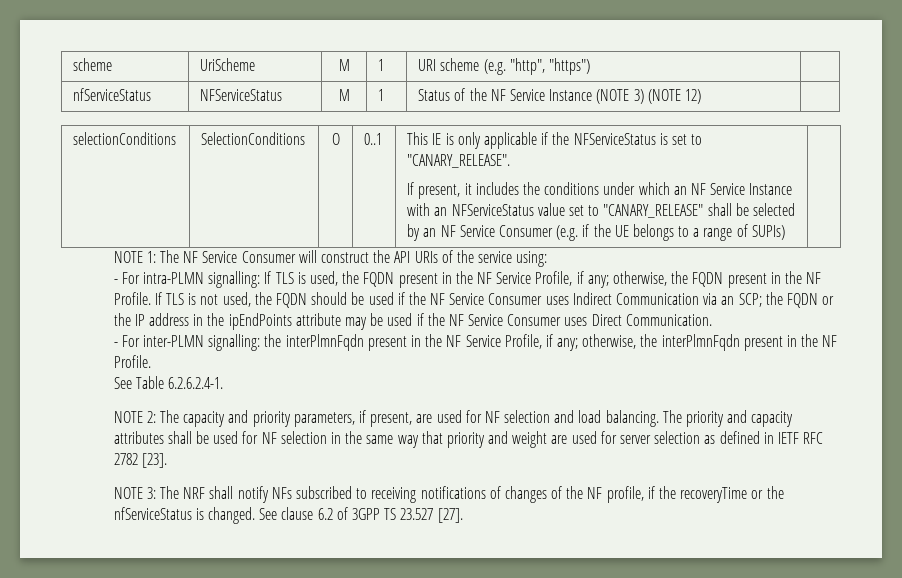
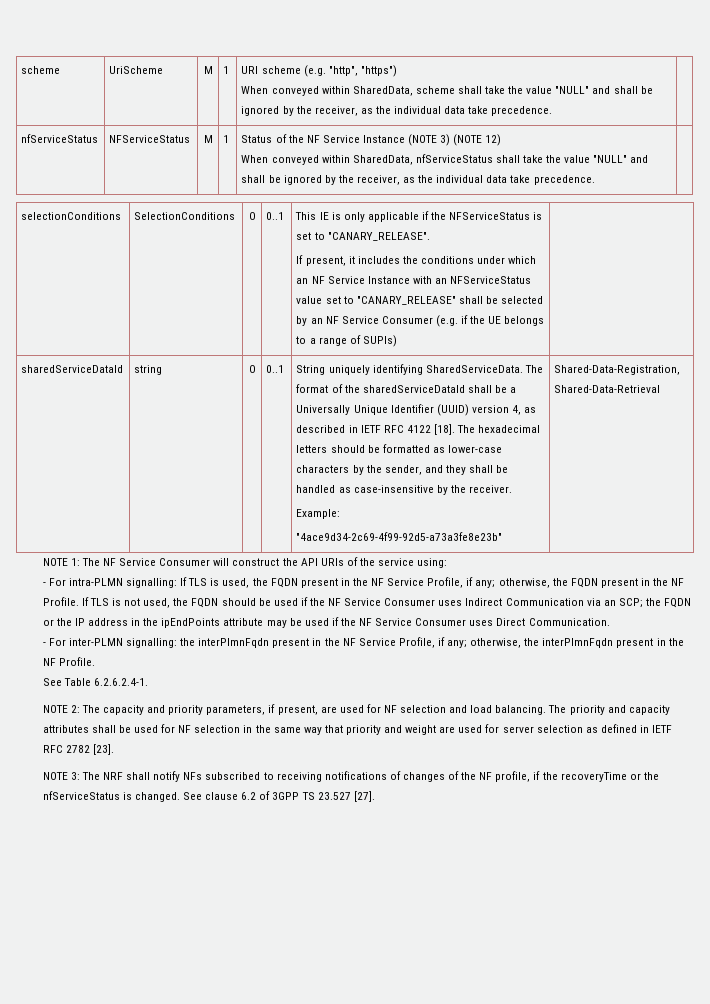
- scheme | UriScheme | M | 1 | URI scheme (e.g. "http", "https") |
+ scheme | UriScheme | M | 1 | URI scheme (e.g. "http", "https")
+ When conveyed within SharedData, scheme shall take the value "NULL" and shall be ignored by the receiver, as the individual data take precedence. |
- nfServiceStatus | NFServiceStatus | M | 1 | Status of the NF Service Instance (NOTE 3) (NOTE 12) |
+ nfServiceStatus | NFServiceStatus | M | 1 | Status of the NF Service Instance (NOTE 3) (NOTE 12)
+ When conveyed within SharedData, nfServiceStatus shall take the value "NULL" and shall be ignored by the receiver, as the individual data take precedence. |
+ sharedServiceDataId | string | O | 0..1 | String uniquely identifying SharedServiceData. The format of the sharedServiceDataId shall be a Universally Unique Identifier (UUID) version 4, as described in IETF RFC 4122 [18]. The hexadecimal letters should be formatted as lower-case characters by the sender, and they shall be handled as case-insensitive by the receiver.
+ Example:
+ "4ace9d34-2c69-4f99-92d5-a73a3fe8e23b" | Shared-Data-Registration, Shared-Data-Retrieval

